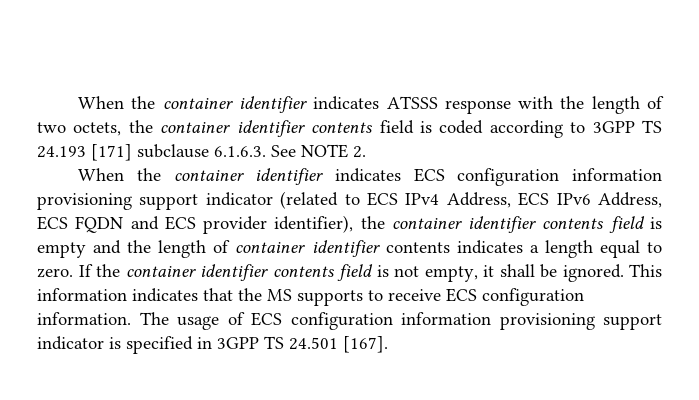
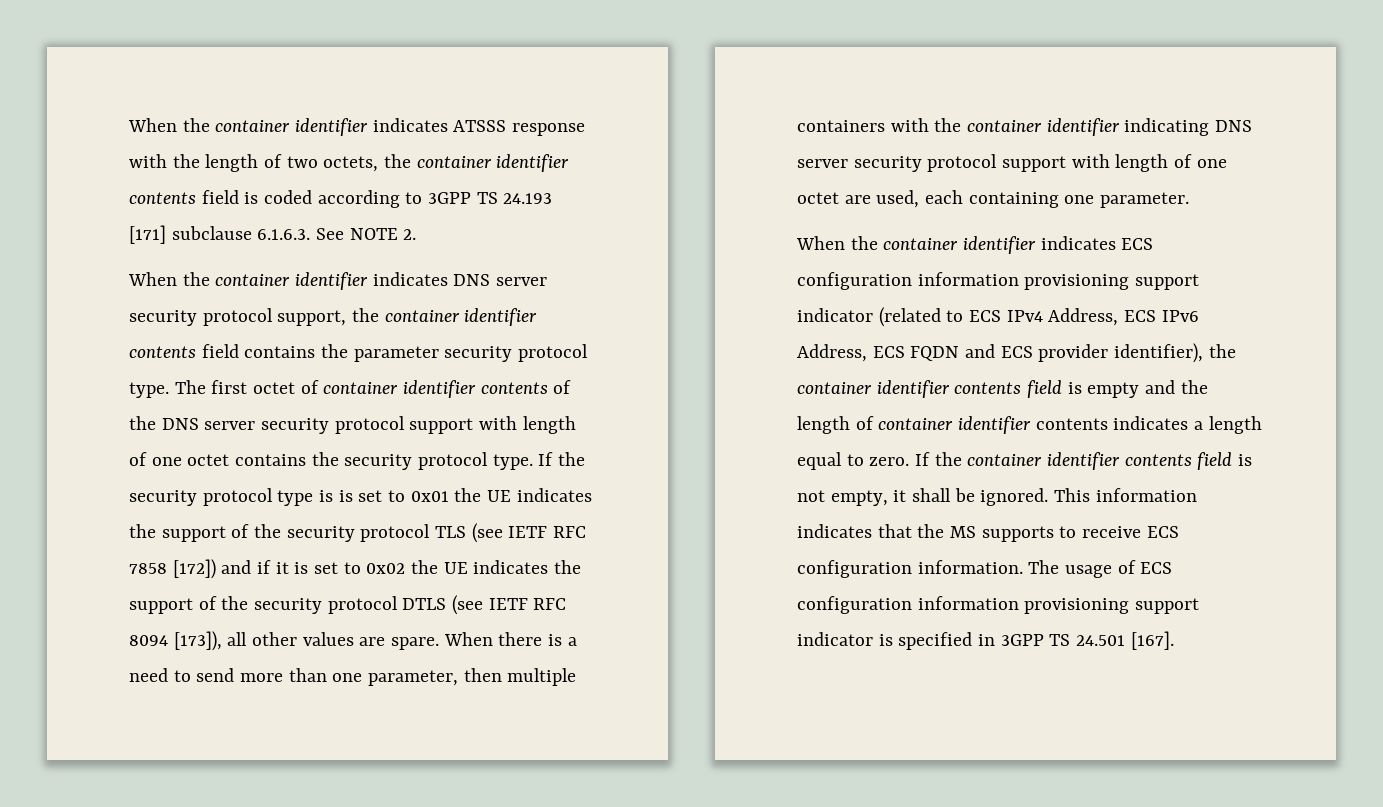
+ When the container identifier indicates DNS server security protocol support, the container identifier contents field contains the parameter security protocol type. The first octet of container identifier contents of the DNS server security protocol support with length of one octet contains the security protocol type. If the security protocol type is is set to 0x01 the UE indicates the support of the security protocol TLS (see IETF RFC 7858 [172]) and if it is set to 0x02 the UE indicates the support of the security protocol DTLS (see IETF RFC 8094 [173]), all other values are spare. When there is a need to send more than one parameter, then multiple containers with the container identifier indicating DNS server security protocol support with length of one octet are used, each containing one parameter.

